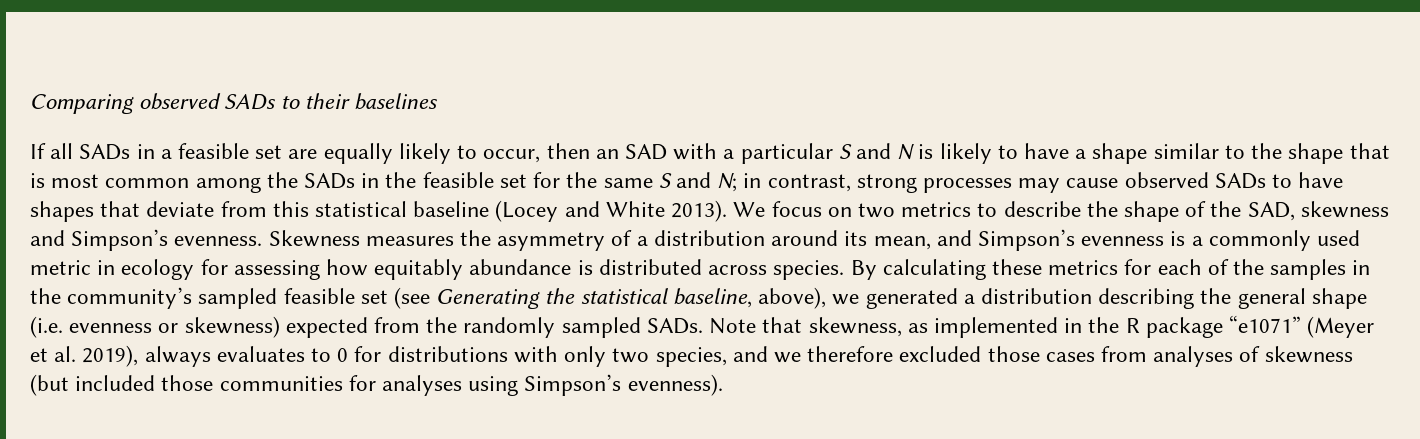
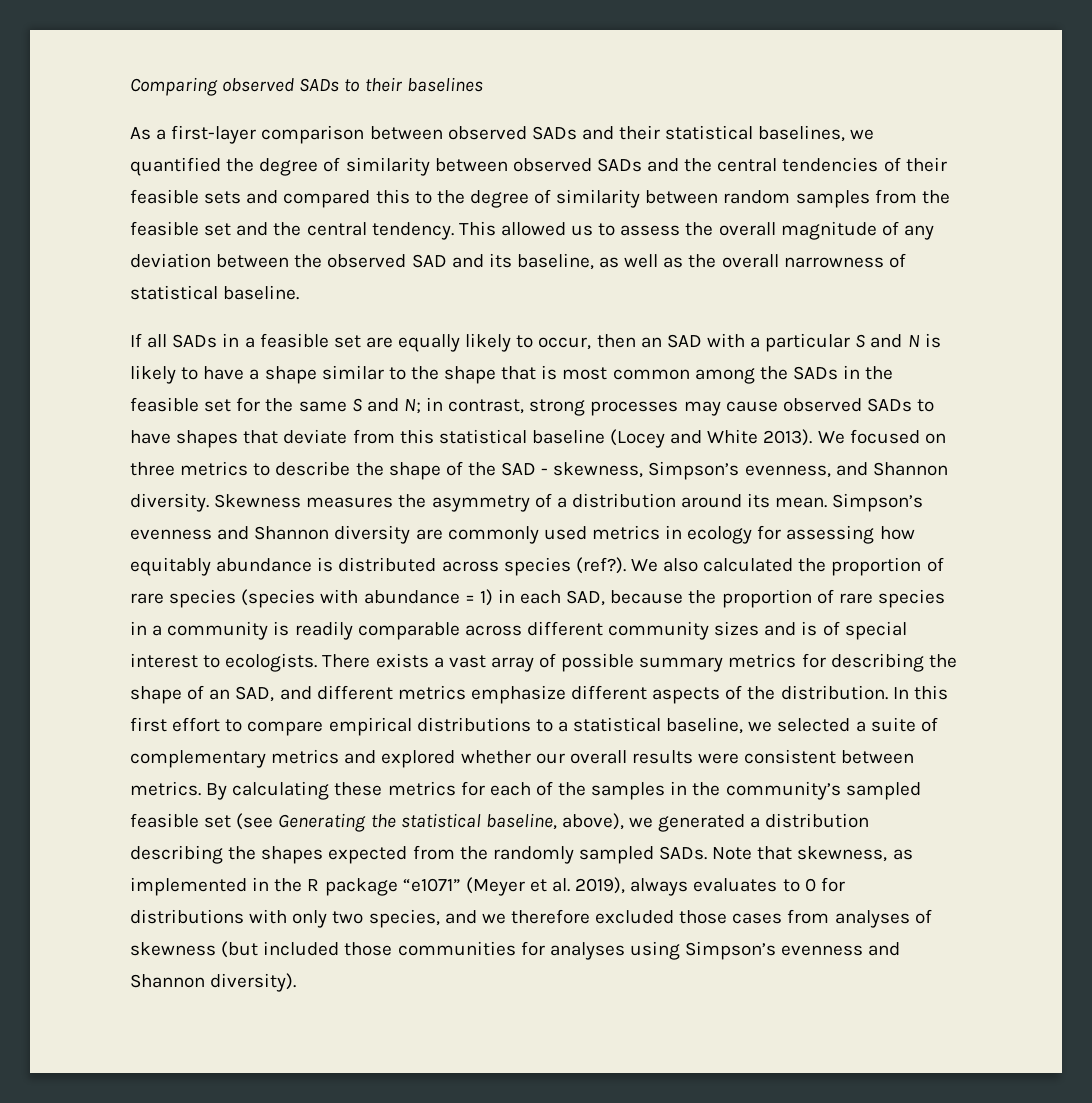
+ As a first-layer comparison between observed SADs and their statistical baselines, we quantified the degree of similarity between observed SADs and the central tendencies of their feasible sets and compared this to the degree of similarity between random samples from the feasible set and the central tendency. This allowed us to assess the overall magnitude of any deviation between the observed SAD and its baseline, as well as the overall narrowness of statistical baseline.
- We focus on two metrics to describe the shape of the SAD, skewness and Simpson’s evenness.
+ We focused on three metrics to describe the shape of the SAD - skewness, Simpson’s evenness, and Shannon diversity.
- Skewness measures the asymmetry of a distribution around its mean, and Simpson’s evenness is a commonly used metric in ecology for assessing how equitably abundance is distributed across species.
+ Skewness measures the asymmetry of a distribution around its mean. Simpson’s evenness and Shannon diversity are commonly used metrics in ecology for assessing how equitably abundance is distributed across species (ref?). We also calculated the proportion of rare species (species with abundance = 1) in each SAD, because the proportion of rare species in a community is readily comparable across different community sizes and is of special interest to ecologists. There exists a vast array of possible summary metrics for describing the shape of an SAD, and different metrics emphasize different aspects of the distribution. In this first effort to compare empirical distributions to a statistical baseline, we selected a suite of complementary metrics and explored whether our overall results were consistent between metrics.
- By calculating these metrics for each of the samples in the community’s sampled feasible set (see Generating the statistical baseline, above), we generated a distribution describing the general shape (i.e. evenness or skewness) expected from the randomly sampled SADs.
+ By calculating these metrics for each of the samples in the community’s sampled feasible set (see Generating the statistical baseline, above), we generated a distribution describing the shapes expected from the randomly sampled SADs.
- Note that skewness, as implemented in the R package “e1071” (Meyer et al. 2019), always evaluates to 0 for distributions with only two species, and we therefore excluded those cases from analyses of skewness (but included those communities for analyses using Simpson’s evenness).
+ Note that skewness, as implemented in the R package “e1071” (Meyer et al. 2019), always evaluates to 0 for distributions with only two species, and we therefore excluded those cases from analyses of skewness (but included those communities for analyses using Simpson’s evenness and Shannon diversity).

